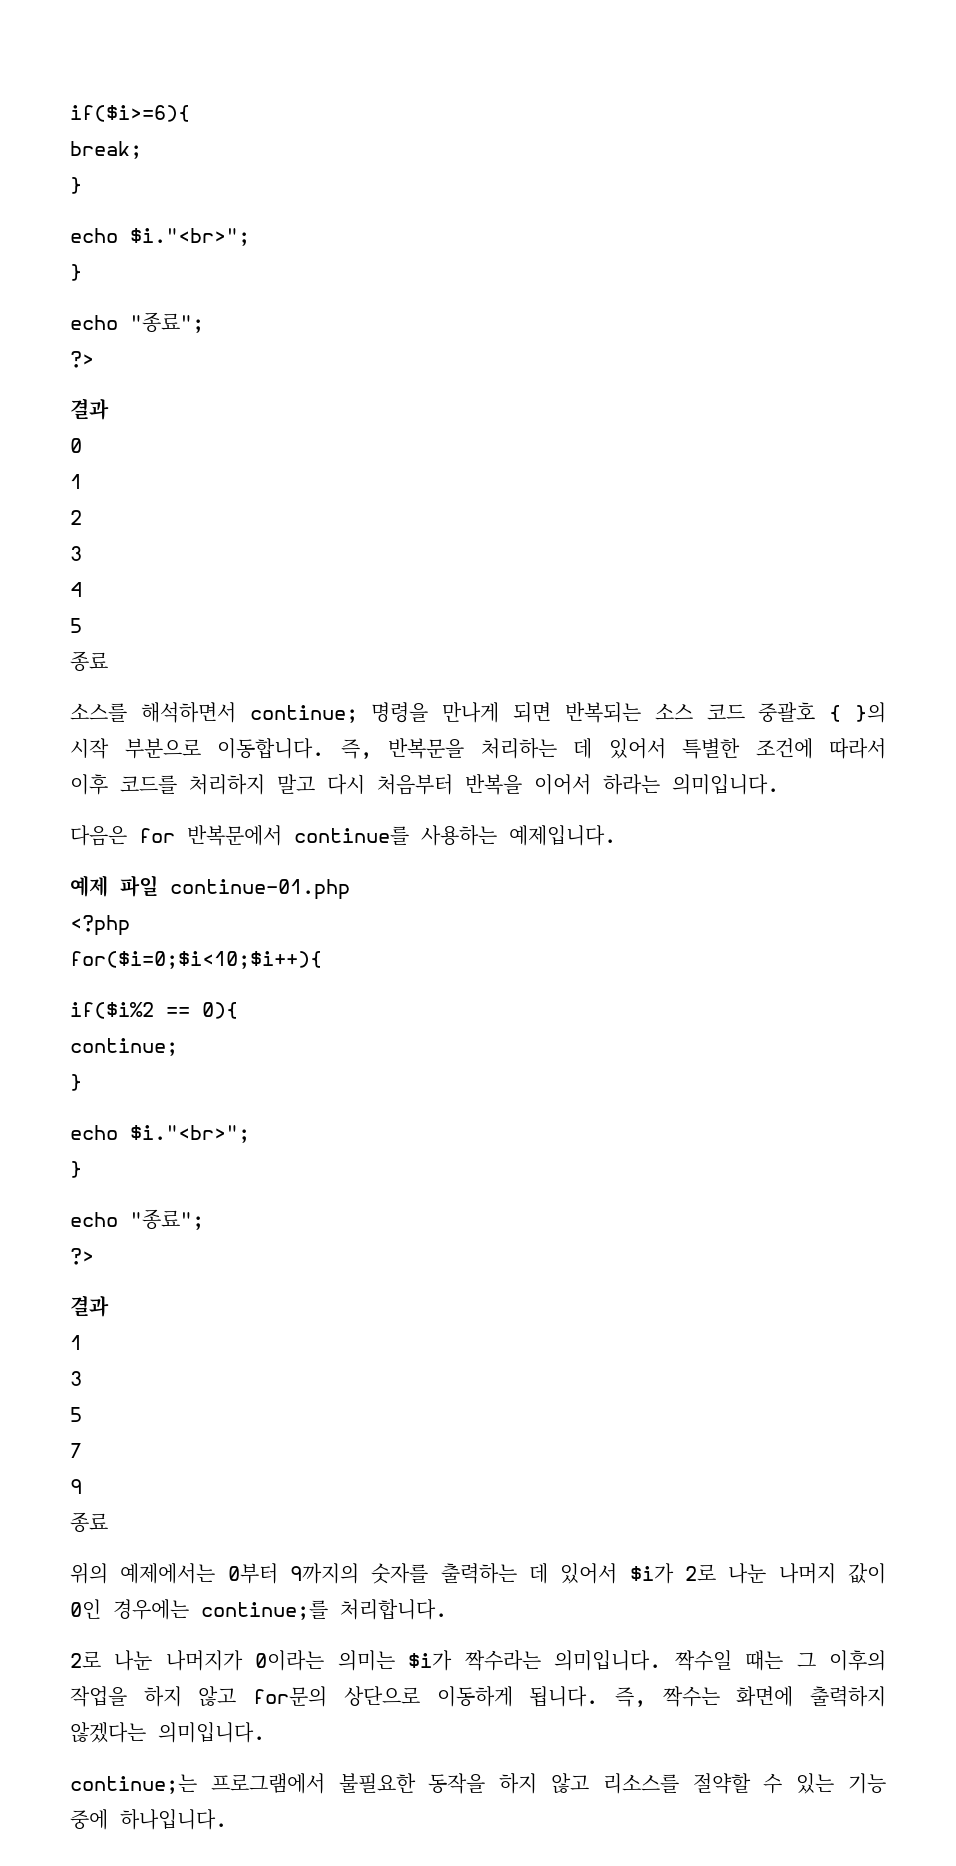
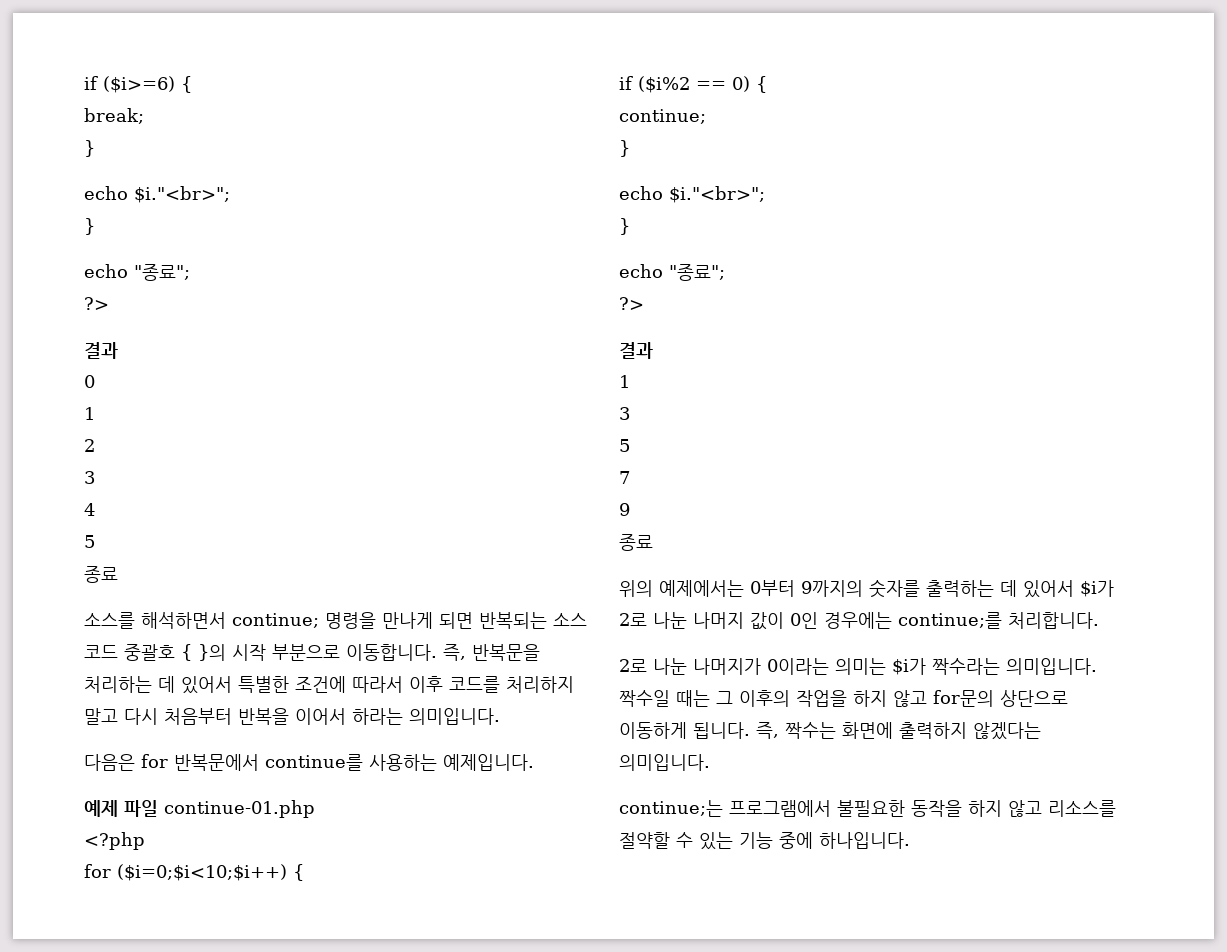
- if($i>=6){
+ if ($i>=6) {
- for($i=0;$i<10;$i++){
- if($i%2 == 0){
+ for ($i=0;$i<10;$i++) {
+ if ($i%2 == 0) {

